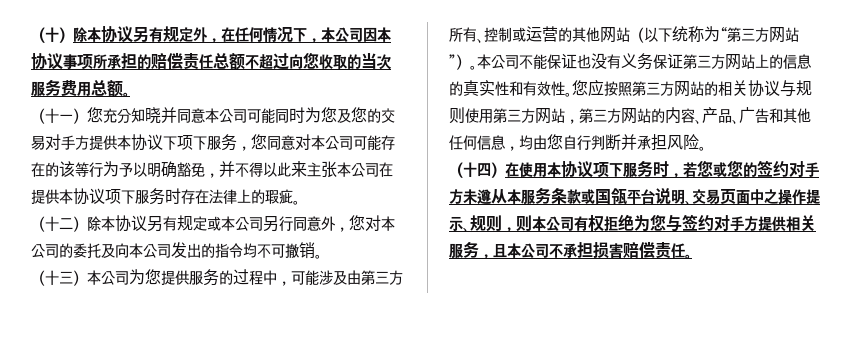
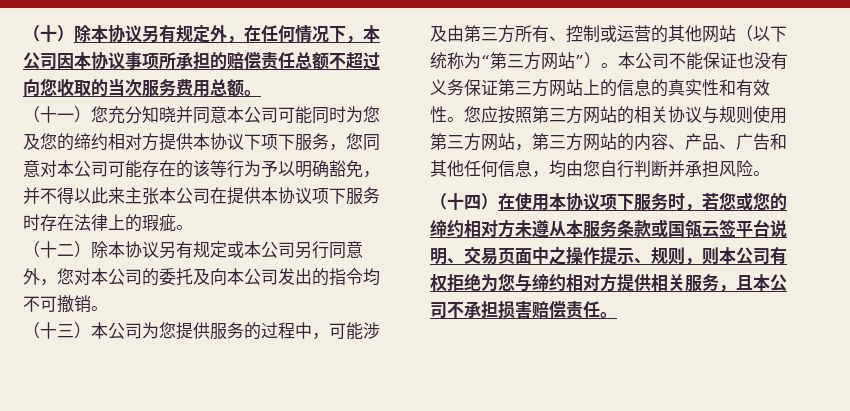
- （十一）您充分知晓并同意本公司可能同时为您及您的交易对手方提供本协议下项下服务，您同意对本公司可能存在的该等行为予以明确豁免，并不得以此来主张本公司在提供本协议项下服务时存在法律上的瑕疵。
+ （十一）您充分知晓并同意本公司可能同时为您及您的缔约相对方提供本协议下项下服务，您同意对本公司可能存在的该等行为予以明确豁免，并不得以此来主张本公司在提供本协议项下服务时存在法律上的瑕疵。
- （十四）在使用本协议项下服务时，若您或您的签约对手方未遵从本服务条款或国瓴平台说明、交易页面中之操作提示、规则，则本公司有权拒绝为您与签约对手方提供相关服务，且本公司不承担损害赔偿责任。
+ （十四）在使用本协议项下服务时，若您或您的缔约相对方未遵从本服务条款或国瓴云签平台说明、交易页面中之操作提示、规则，则本公司有权拒绝为您与缔约相对方提供相关服务，且本公司不承担损害赔偿责任。

